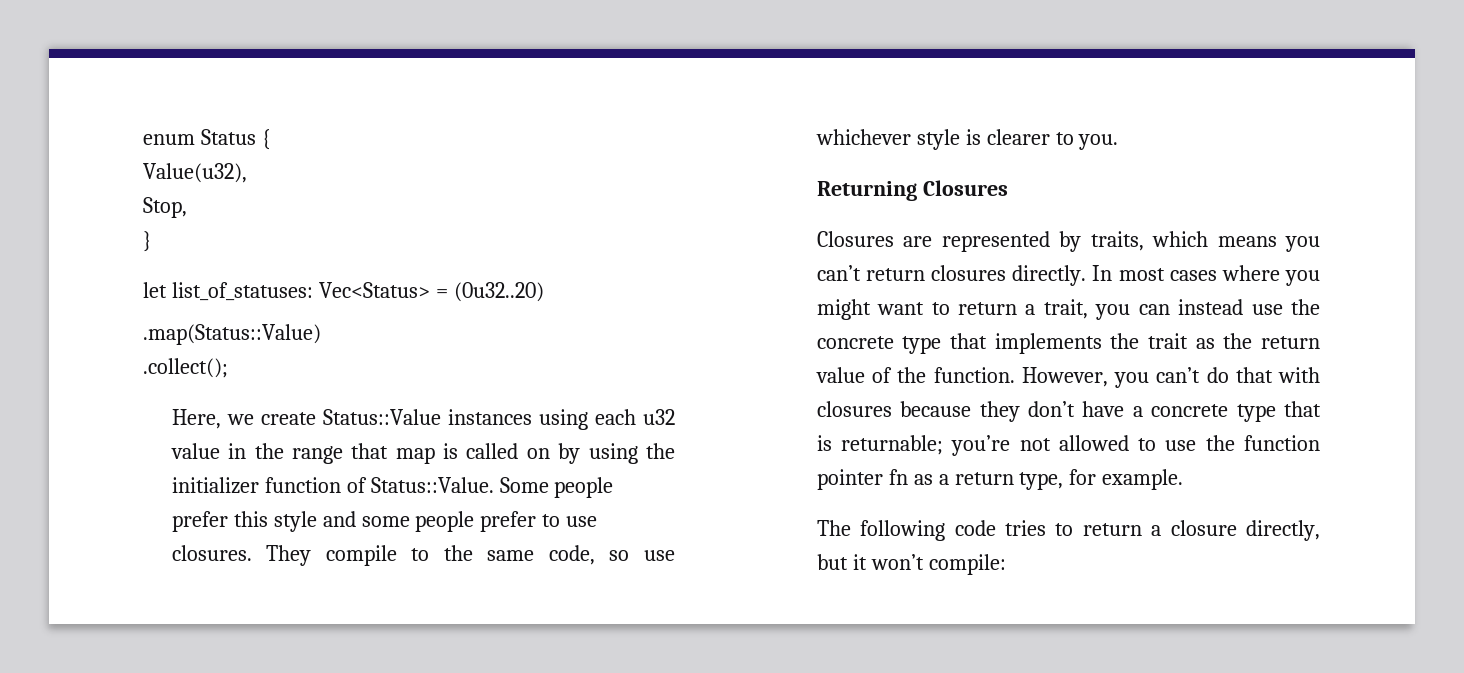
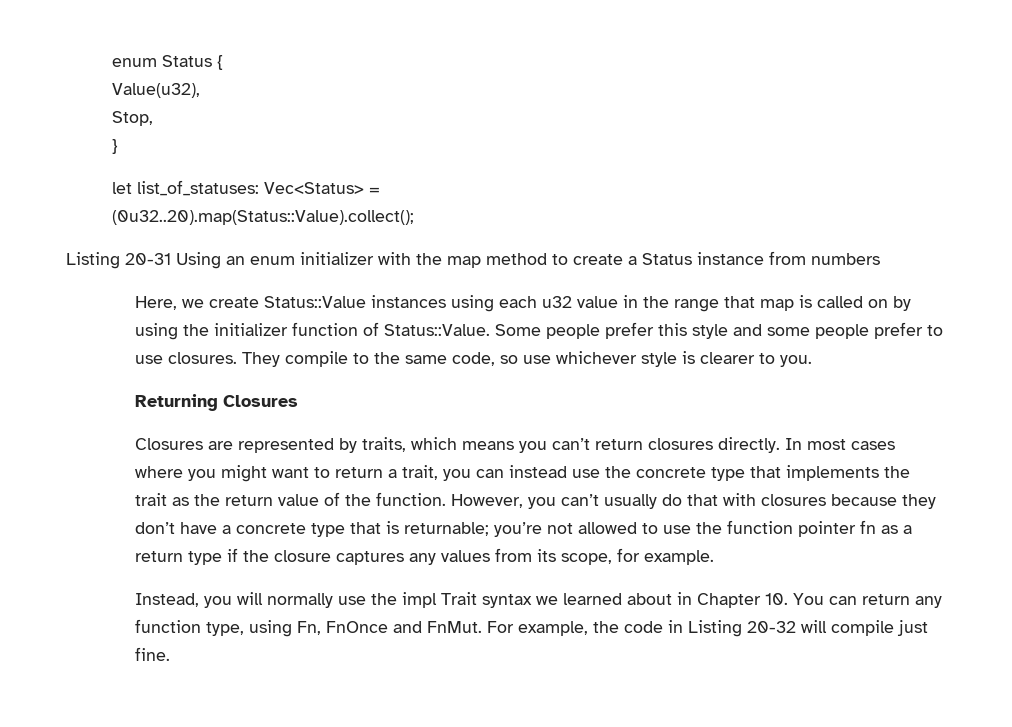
- let list_of_statuses: Vec<Status> = (0u32..20)
- .map(Status::Value)
- .collect();
+ let list_of_statuses: Vec<Status> =
+ (0u32..20).map(Status::Value).collect();
+ Listing 20-31 Using an enum initializer with the map method to create a Status instance from numbers
- However, you can’t do that with closures because they don’t have a concrete type that is returnable; you’re not allowed to use the function pointer fn as a return type, for example.
- The following code tries to return a closure directly, but it won’t compile:
+ However, you can’t usually do that with closures because they don’t have a concrete type that is returnable; you’re not allowed to use the function pointer fn as a return type if the closure captures any values from its scope, for example.
+ Instead, you will normally use the impl Trait syntax we learned about in Chapter 10. You can return any function type, using Fn, FnOnce and FnMut. For example, the code in Listing 20-32 will compile just fine.

